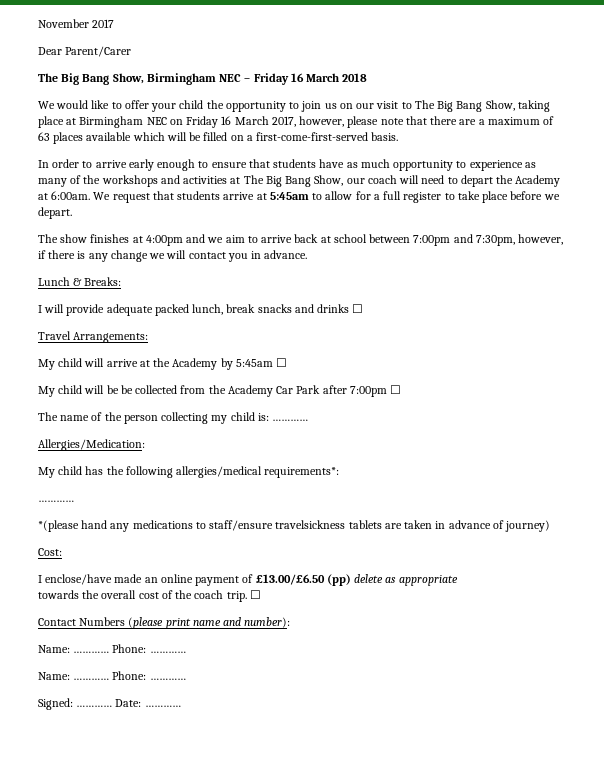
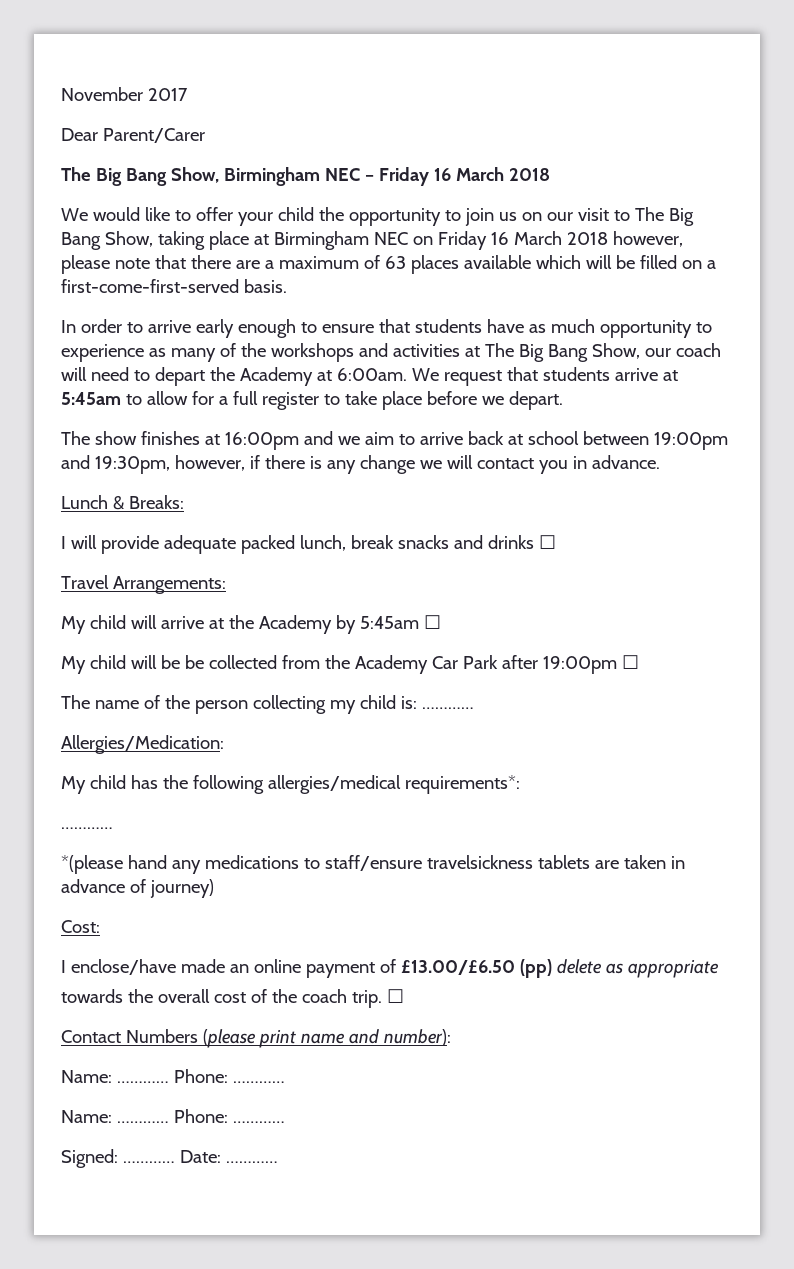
- We would like to offer your child the opportunity to join us on our visit to The Big Bang Show, taking place at Birmingham NEC on Friday 16 March 2017, however, please note that there are a maximum of 63 places available which will be filled on a first-come-first-served basis.
+ We would like to offer your child the opportunity to join us on our visit to The Big Bang Show, taking place at Birmingham NEC on Friday 16 March 2018 however, please note that there are a maximum of 63 places available which will be filled on a first-come-first-served basis.
- The show finishes at 4:00pm and we aim to arrive back at school between 7:00pm and 7:30pm, however, if there is any change we will contact you in advance.
+ The show finishes at 16:00pm and we aim to arrive back at school between 19:00pm and 19:30pm, however, if there is any change we will contact you in advance.
- My child will be be collected from the Academy Car Park after 7:00pm ☐
+ My child will be be collected from the Academy Car Park after 19:00pm ☐

